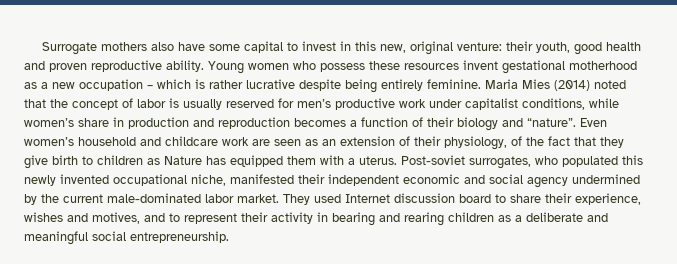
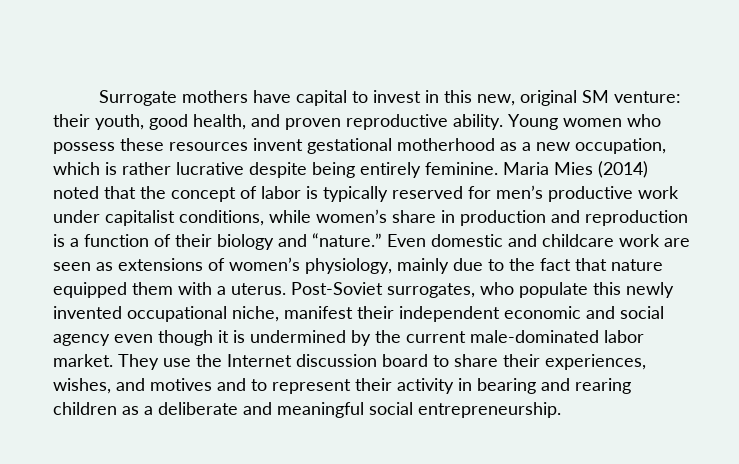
- Surrogate mothers also have some capital to invest in this new, original venture: their youth, good health and proven reproductive ability.
+ Surrogate mothers have capital to invest in this new, original SM venture: their youth, good health, and proven reproductive ability.
- Young women who possess these resources invent gestational motherhood as a new occupation – which is rather lucrative despite being entirely feminine.
+ Young women who possess these resources invent gestational motherhood as a new occupation, which is rather lucrative despite being entirely feminine.
- Maria Mies (2014) noted that the concept of labor is usually reserved for men’s productive work under capitalist conditions, while women’s share in production and reproduction becomes a function of their biology and “nature”. Even women’s household and childcare work are seen as an extension of their physiology, of the fact that they give birth to children as Nature has equipped them with a uterus.
+ Maria Mies (2014) noted that the concept of labor is typically reserved for men’s productive work under capitalist conditions, while women’s share in production and reproduction is a function of their biology and “nature.” Even domestic and childcare work are seen as extensions of women’s physiology, mainly due to the fact that nature equipped them with a uterus.
- Post-soviet surrogates, who populated this newly invented occupational niche, manifested their independent economic and social agency undermined by the current male-dominated labor market.
+ Post-Soviet surrogates, who populate this newly invented occupational niche, manifest their independent economic and social agency even though it is undermined by the current male-dominated labor market.
- They used Internet discussion board to share their experience, wishes and motives, and to represent their activity in bearing and rearing children as a deliberate and meaningful social entrepreneurship.
+ They use the Internet discussion board to share their experiences, wishes, and motives and to represent their activity in bearing and rearing children as a deliberate and meaningful social entrepreneurship.

